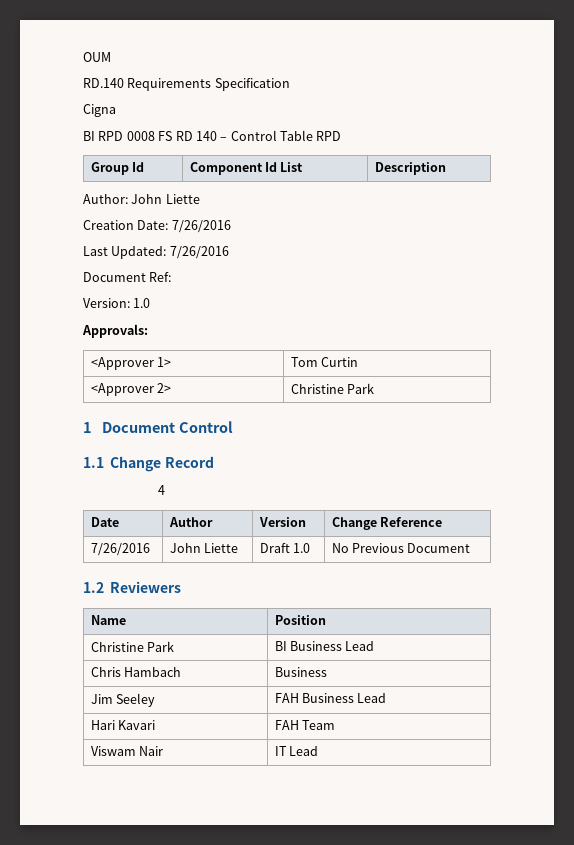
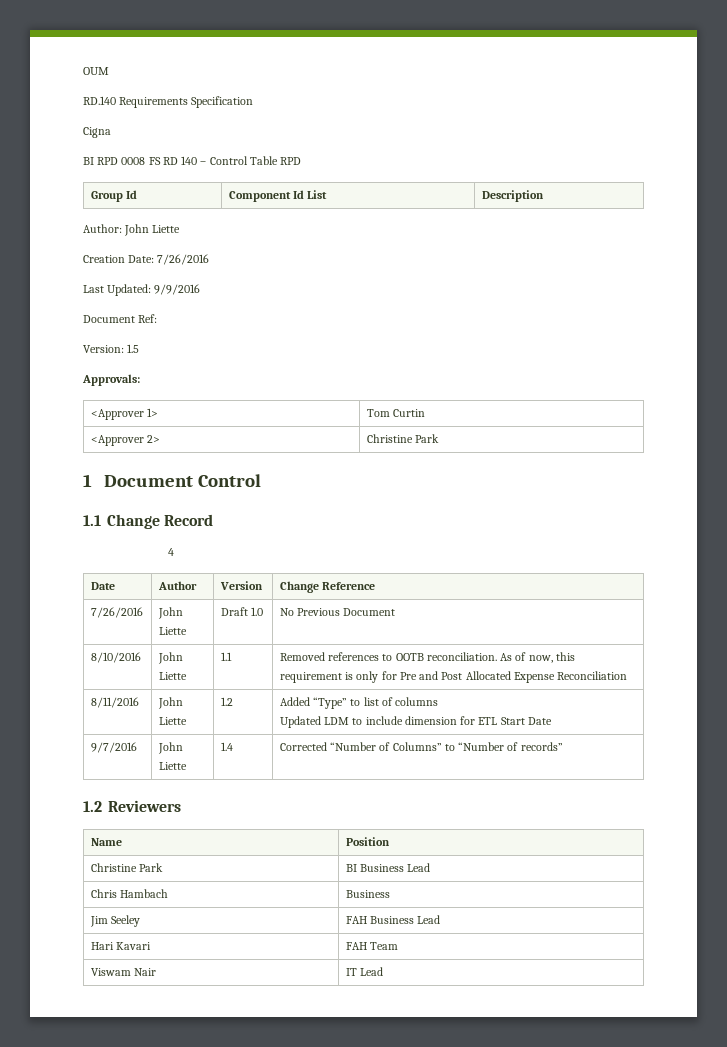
- Last Updated: 7/26/2016
+ Last Updated: 9/9/2016
- Version: 1.0
+ Version: 1.5
+ 8/10/2016 | John Liette | 1.1 | Removed references to OOTB reconciliation. As of now, this requirement is only for Pre and Post Allocated Expense Reconciliation
+ 8/11/2016 | John Liette | 1.2 | Added “Type” to list of columns
+ Updated LDM to include dimension for ETL Start Date
+ 9/7/2016 | John Liette | 1.4 | Corrected “Number of Columns” to “Number of records”

